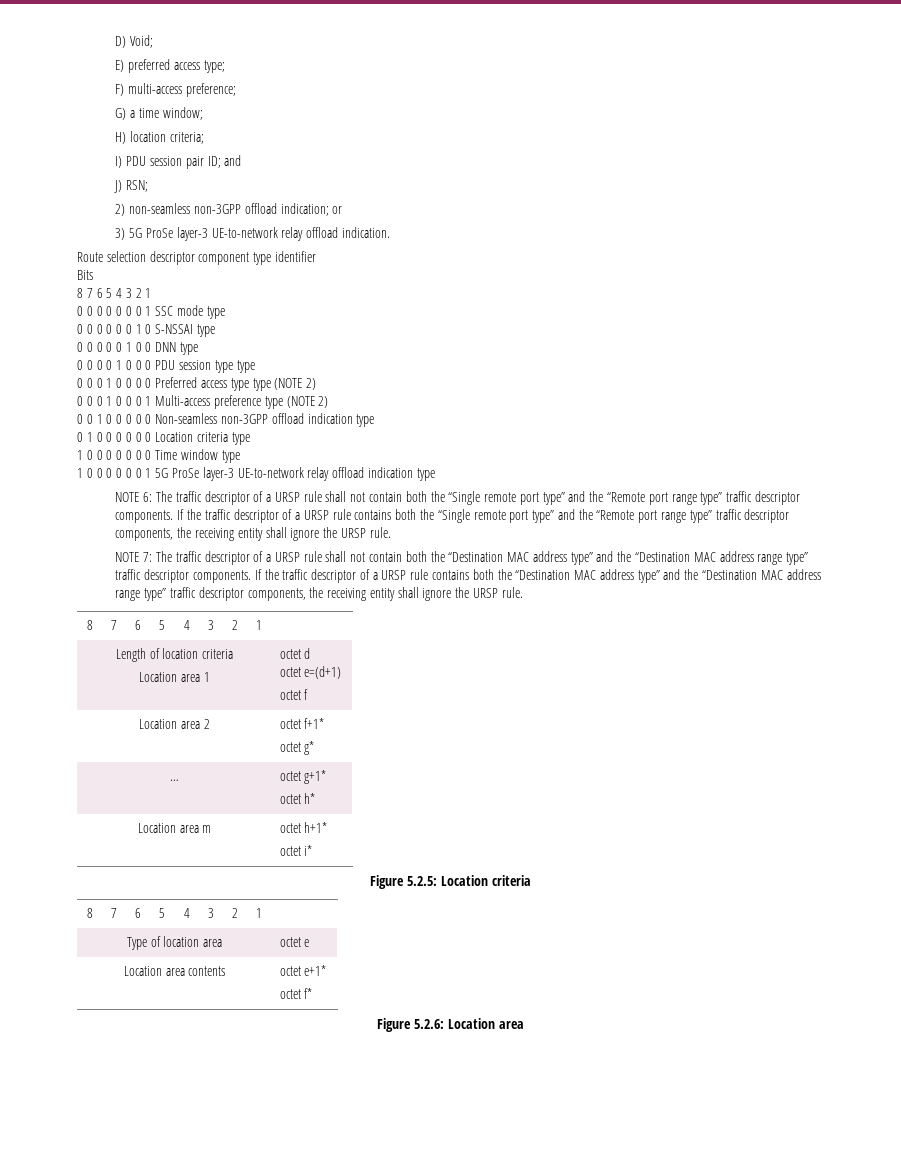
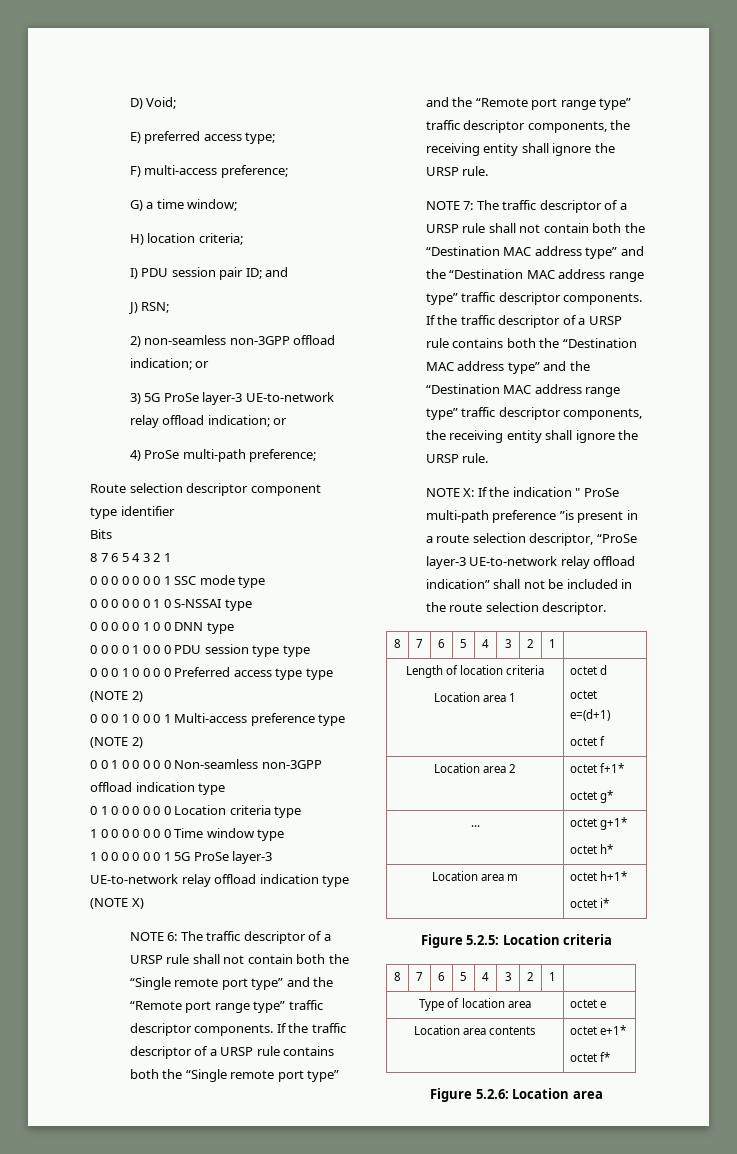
- 3) 5G ProSe layer-3 UE-to-network relay offload indication.
+ 3) 5G ProSe layer-3 UE-to-network relay offload indication; or
+ 4) ProSe multi-path preference;
- 1 0 0 0 0 0 0 1 5G ProSe layer-3 UE-to-network relay offload indication type
+ 1 0 0 0 0 0 0 1 5G ProSe layer-3 UE-to-network relay offload indication type (NOTE X)
+ NOTE X: If the indication " ProSe multi-path preference ”is present in a route selection descriptor, “ProSe layer-3 UE-to-network relay offload indication” shall not be included in the route selection descriptor.

